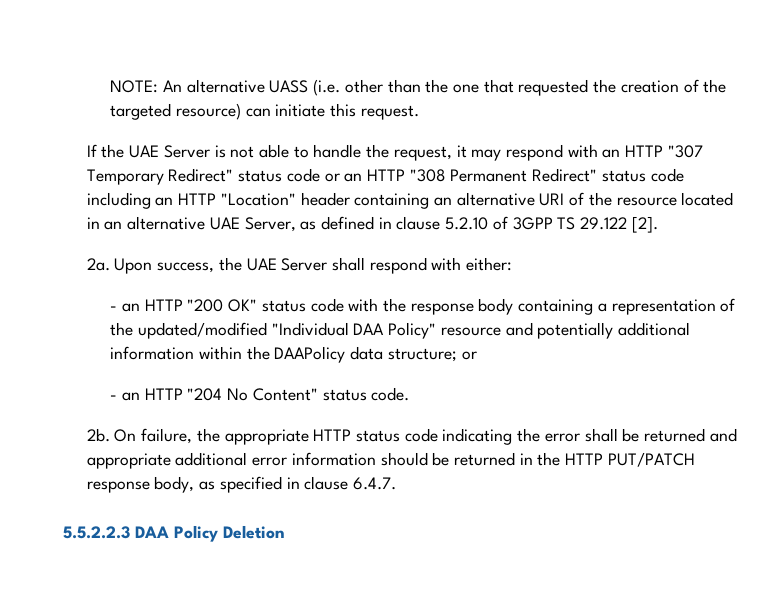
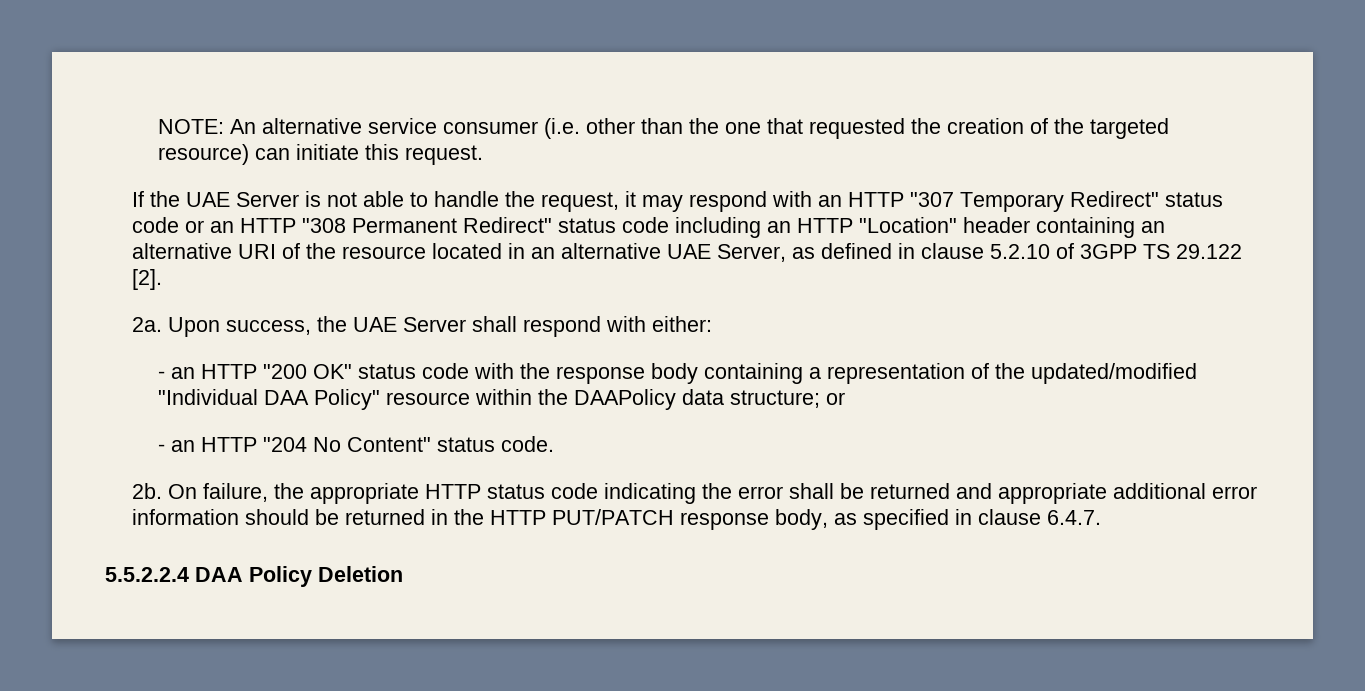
- NOTE: An alternative UASS (i.e. other than the one that requested the creation of the targeted resource) can initiate this request.
+ NOTE: An alternative service consumer (i.e. other than the one that requested the creation of the targeted resource) can initiate this request.
- - an HTTP "200 OK" status code with the response body containing a representation of the updated/modified "Individual DAA Policy" resource and potentially additional information within the DAAPolicy data structure; or
+ - an HTTP "200 OK" status code with the response body containing a representation of the updated/modified "Individual DAA Policy" resource within the DAAPolicy data structure; or
- 5.5.2.2.3 DAA Policy Deletion
+ 5.5.2.2.4 DAA Policy Deletion

